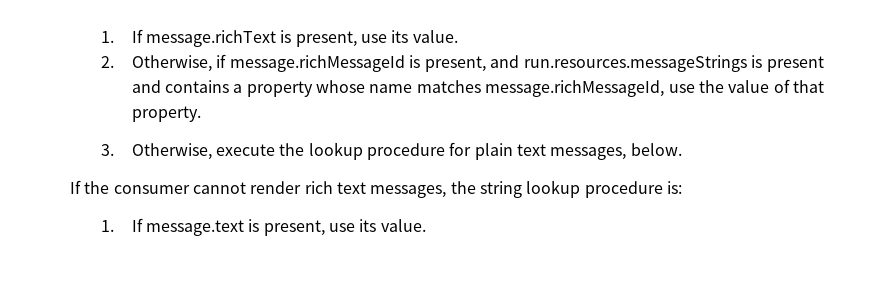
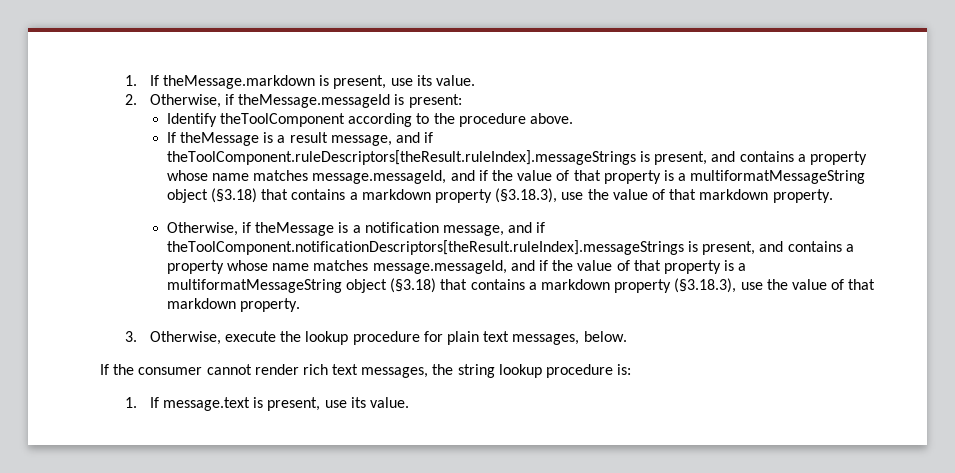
- 1. If message.richText is present, use its value.
+ 1. If theMessage.markdown is present, use its value.
- 2. Otherwise, if message.richMessageId is present, and run.resources.messageStrings is present and contains a property whose name matches message.richMessageId, use the value of that property.
+ 2. Otherwise, if theMessage.messageId is present:
+ Identify theToolComponent according to the procedure above.
+ If theMessage is a result message, and if theToolComponent.ruleDescriptors[theResult.ruleIndex].messageStrings is present, and contains a property whose name matches message.messageId, and if the value of that property is a multiformatMessageString object (§3.18) that contains a markdown property (§3.18.3), use the value of that markdown property.
+ Otherwise, if theMessage is a notification message, and if theToolComponent.notificationDescriptors[theResult.ruleIndex].messageStrings is present, and contains a property whose name matches message.messageId, and if the value of that property is a multiformatMessageString object (§3.18) that contains a markdown property (§3.18.3), use the value of that markdown property.

